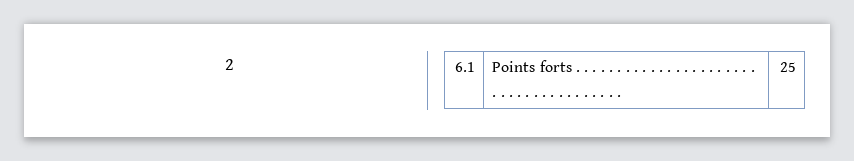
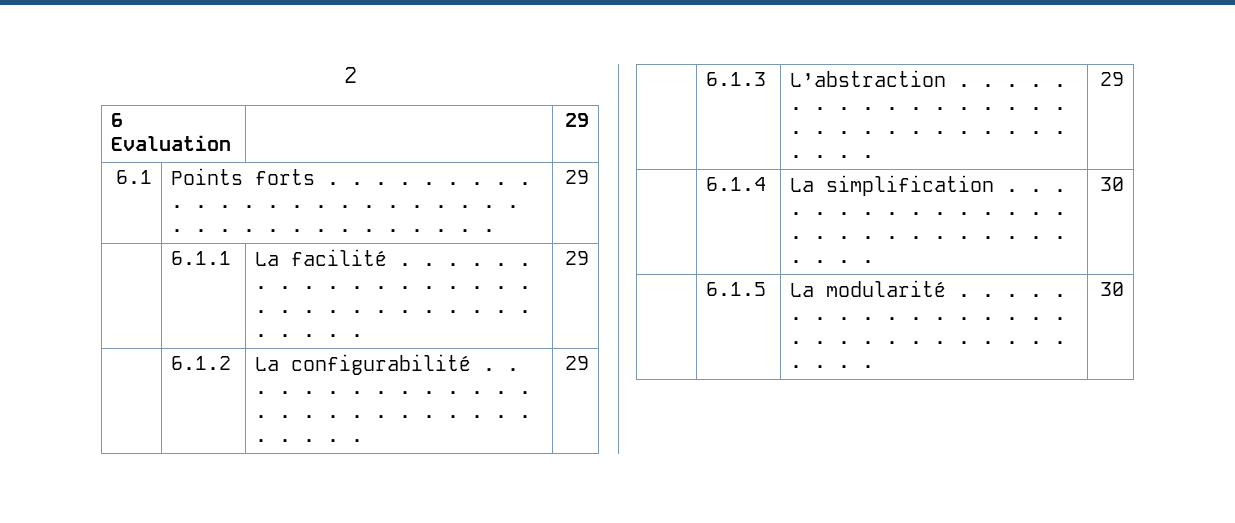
+ 6 Evaluation | | 29
- Points forts . . . . . . . . . . . . . . . . . . . . . . . . . . . . . . . . . . . . . . | 25
+ Points forts . . . . . . . . . . . . . . . . . . . . . . . . . . . . . . . . . . . . . . | 29
+ | 6.1.1 | La facilité . . . . . . . . . . . . . . . . . . . . . . . . . . . . . . . . . . . | 29
+ | 6.1.2 | La configurabilité . . . . . . . . . . . . . . . . . . . . . . . . . . . . . . . | 29
+ | 6.1.3 | L’abstraction . . . . . . . . . . . . . . . . . . . . . . . . . . . . . . . . . | 29
+ | 6.1.4 | La simplification . . . . . . . . . . . . . . . . . . . . . . . . . . . . . . . | 30
+ | 6.1.5 | La modularité . . . . . . . . . . . . . . . . . . . . . . . . . . . . . . . . . | 30

